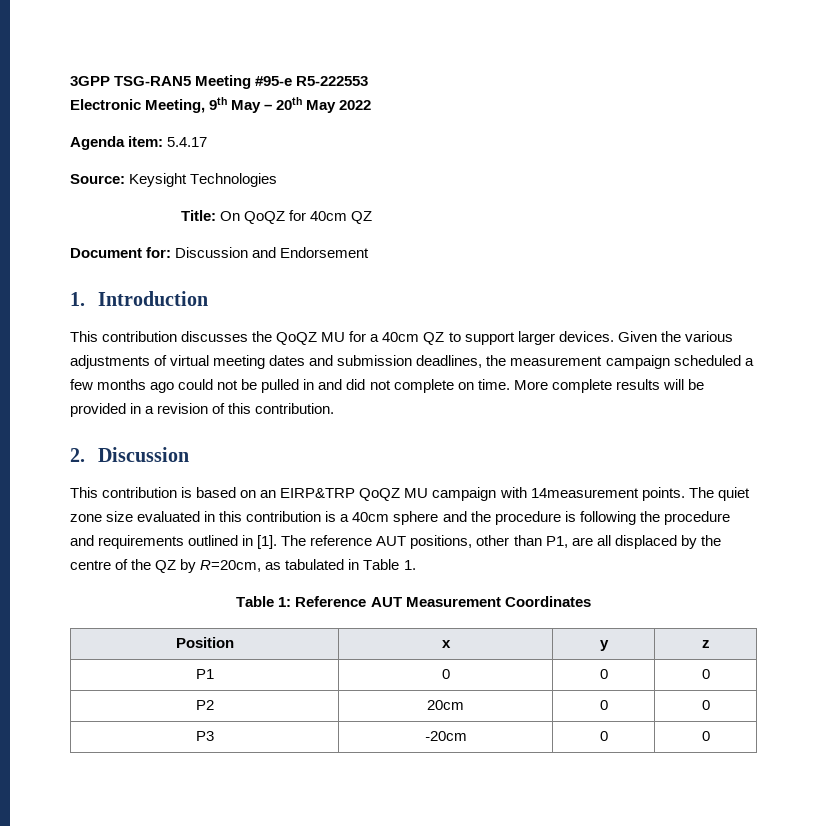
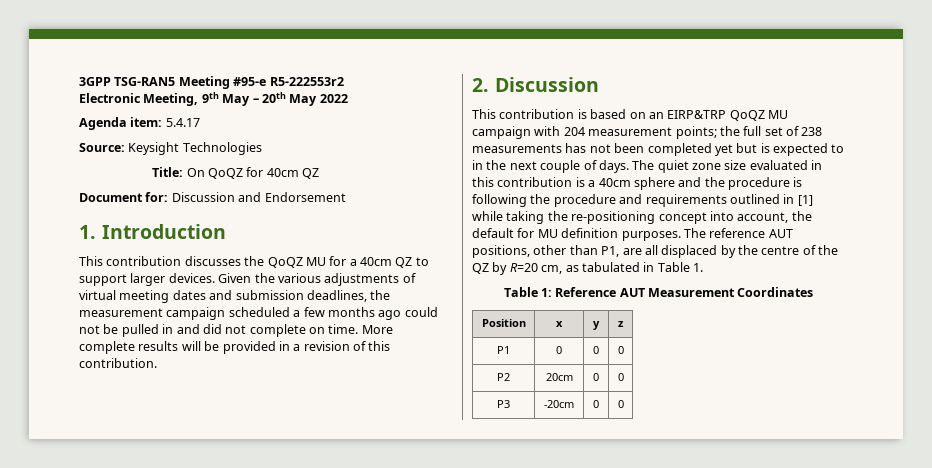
- 3GPP TSG-RAN5 Meeting #95-e R5-222553
+ 3GPP TSG-RAN5 Meeting #95-e R5-222553r2
- This contribution is based on an EIRP&TRP QoQZ MU campaign with 14measurement points.
+ This contribution is based on an EIRP&TRP QoQZ MU campaign with 204 measurement points; the full set of 238 measurements has not been completed yet but is expected to in the next couple of days.
- The quiet zone size evaluated in this contribution is a 40cm sphere and the procedure is following the procedure and requirements outlined in [1].
+ The quiet zone size evaluated in this contribution is a 40cm sphere and the procedure is following the procedure and requirements outlined in [1] while taking the re-positioning concept into account, the default for MU definition purposes.
- The reference AUT positions, other than P1, are all displaced by the centre of the QZ by R=20cm, as tabulated in Table 1.
+ The reference AUT positions, other than P1, are all displaced by the centre of the QZ by R=20 cm, as tabulated in Table 1.

